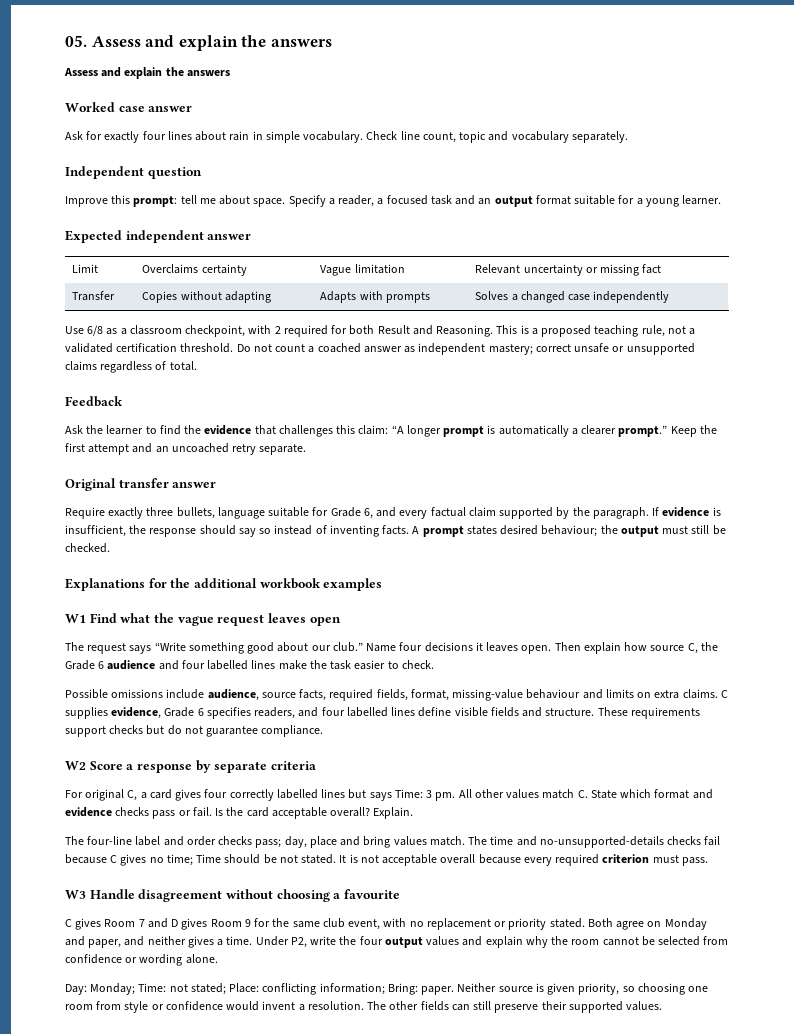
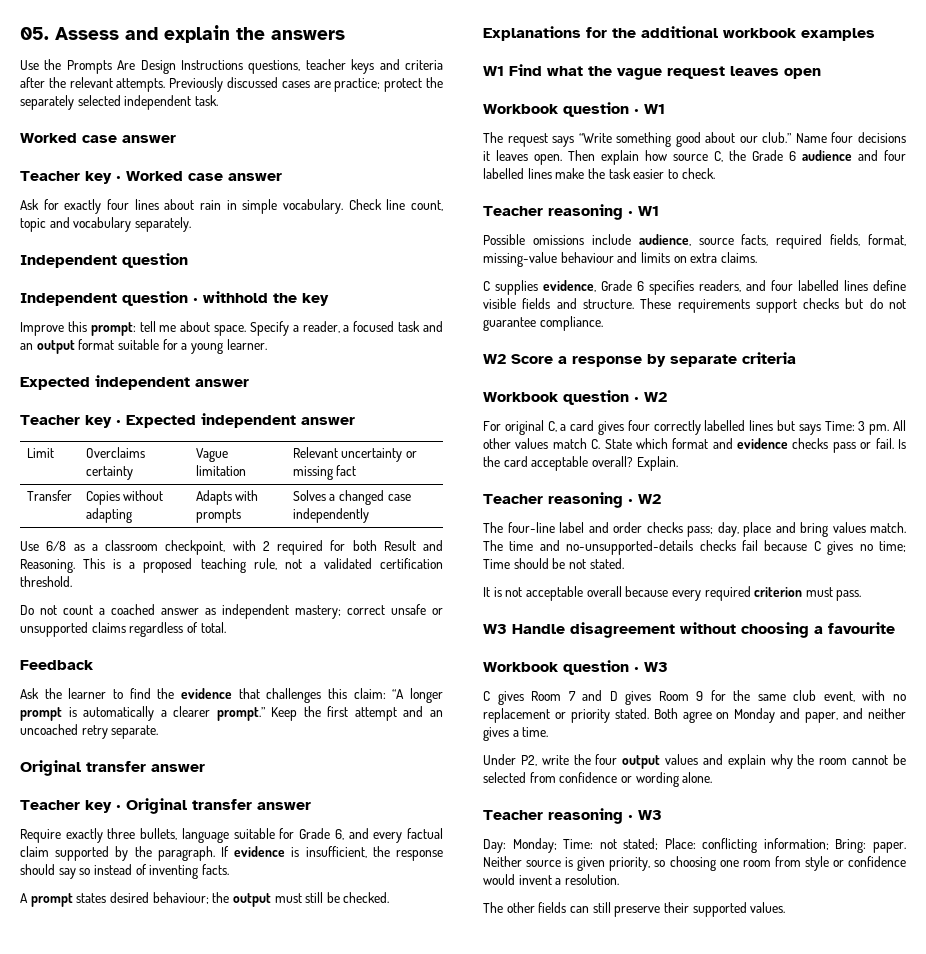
  05. Assess and explain the answers
- Assess and explain the answers
+ Use the Prompts Are Design Instructions questions, teacher keys and criteria after the relevant attempts. Previously discussed cases are practice; protect the separately selected independent task.
  Worked case answer
+ Teacher key · Worked case answer
+ Independent question · withhold the key
+ Teacher key · Expected independent answer
- This is a proposed teaching rule, not a validated certification threshold. Do not count a coached answer as independent mastery; correct unsafe or unsupported claims regardless of total.
+ This is a proposed teaching rule, not a validated certification threshold.
+ Do not count a coached answer as independent mastery; correct unsafe or unsupported claims regardless of total.
+ Teacher key · Original transfer answer
- If evidence is insufficient, the response should say so instead of inventing facts. A prompt states desired behaviour; the output must still be checked.
+ If evidence is insufficient, the response should say so instead of inventing facts.
+ A prompt states desired behaviour; the output must still be checked.
+ Workbook question · W1
+ Teacher reasoning · W1
- Possible omissions include audience, source facts, required fields, format, missing-value behaviour and limits on extra claims. C supplies evidence, Grade 6 specifies readers, and four labelled lines define visible fields and structure.
+ Possible omissions include audience, source facts, required fields, format, missing-value behaviour and limits on extra claims.
+ C supplies evidence, Grade 6 specifies readers, and four labelled lines define visible fields and structure.
+ Workbook question · W2
+ Teacher reasoning · W2
- The time and no-unsupported-details checks fail because C gives no time; Time should be not stated. It is not acceptable overall because every required criterion must pass.
+ The time and no-unsupported-details checks fail because C gives no time; Time should be not stated.
+ It is not acceptable overall because every required criterion must pass.
+ Workbook question · W3
- Both agree on Monday and paper, and neither gives a time. Under P2, write the four output values and explain why the room cannot be selected from confidence or wording alone.
+ Both agree on Monday and paper, and neither gives a time.
+ Under P2, write the four output values and explain why the room cannot be selected from confidence or wording alone.
+ Teacher reasoning · W3
- Neither source is given priority, so choosing one room from style or confidence would invent a resolution. The other fields can still preserve their supported values.
+ Neither source is given priority, so choosing one room from style or confidence would invent a resolution.
+ The other fields can still preserve their supported values.

